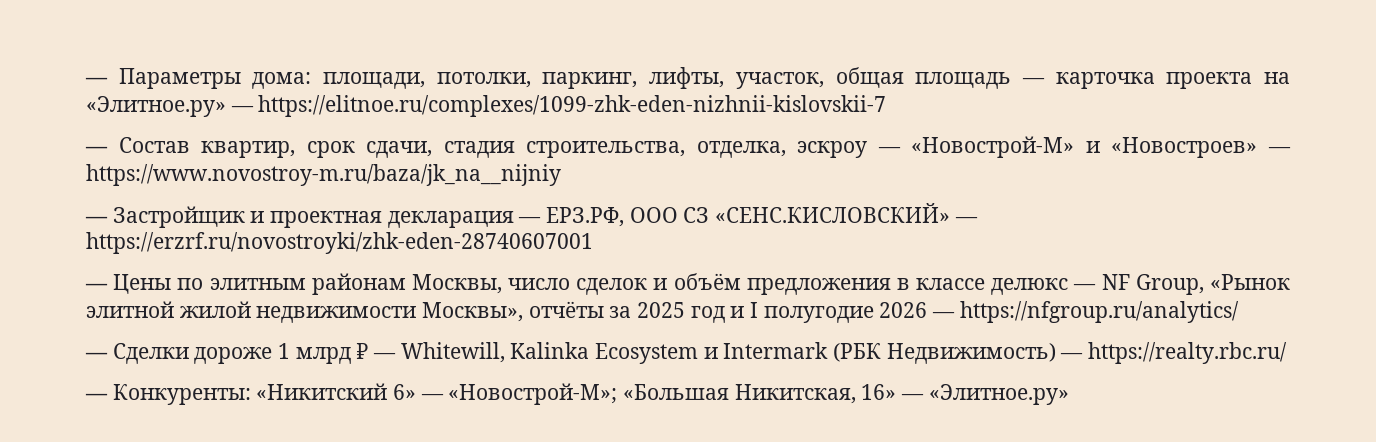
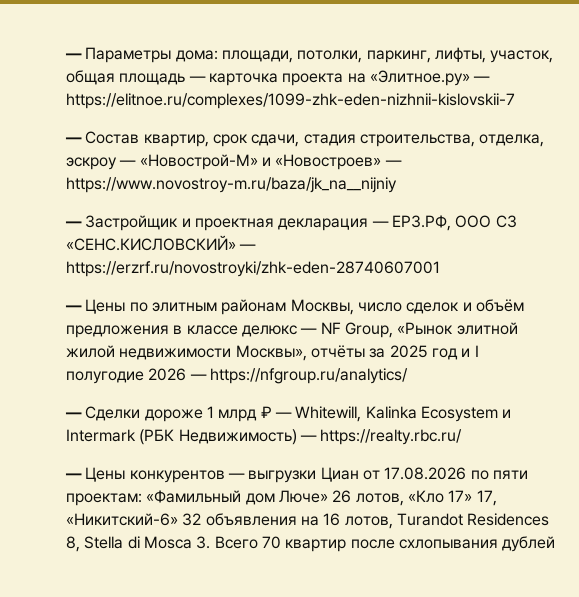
- — Конкуренты: «Никитский 6» — «Новострой-М»; «Большая Никитская, 16» — «Элитное.ру»
+ — Цены конкурентов — выгрузки Циан от 17.08.2026 по пяти проектам: «Фамильный дом Люче» 26 лотов, «Кло 17» 17, «Никитский-6» 32 объявления на 16 лотов, Turandot Residences 8, Stella di Mosca 3. Всего 70 квартир после схлопывания дублей

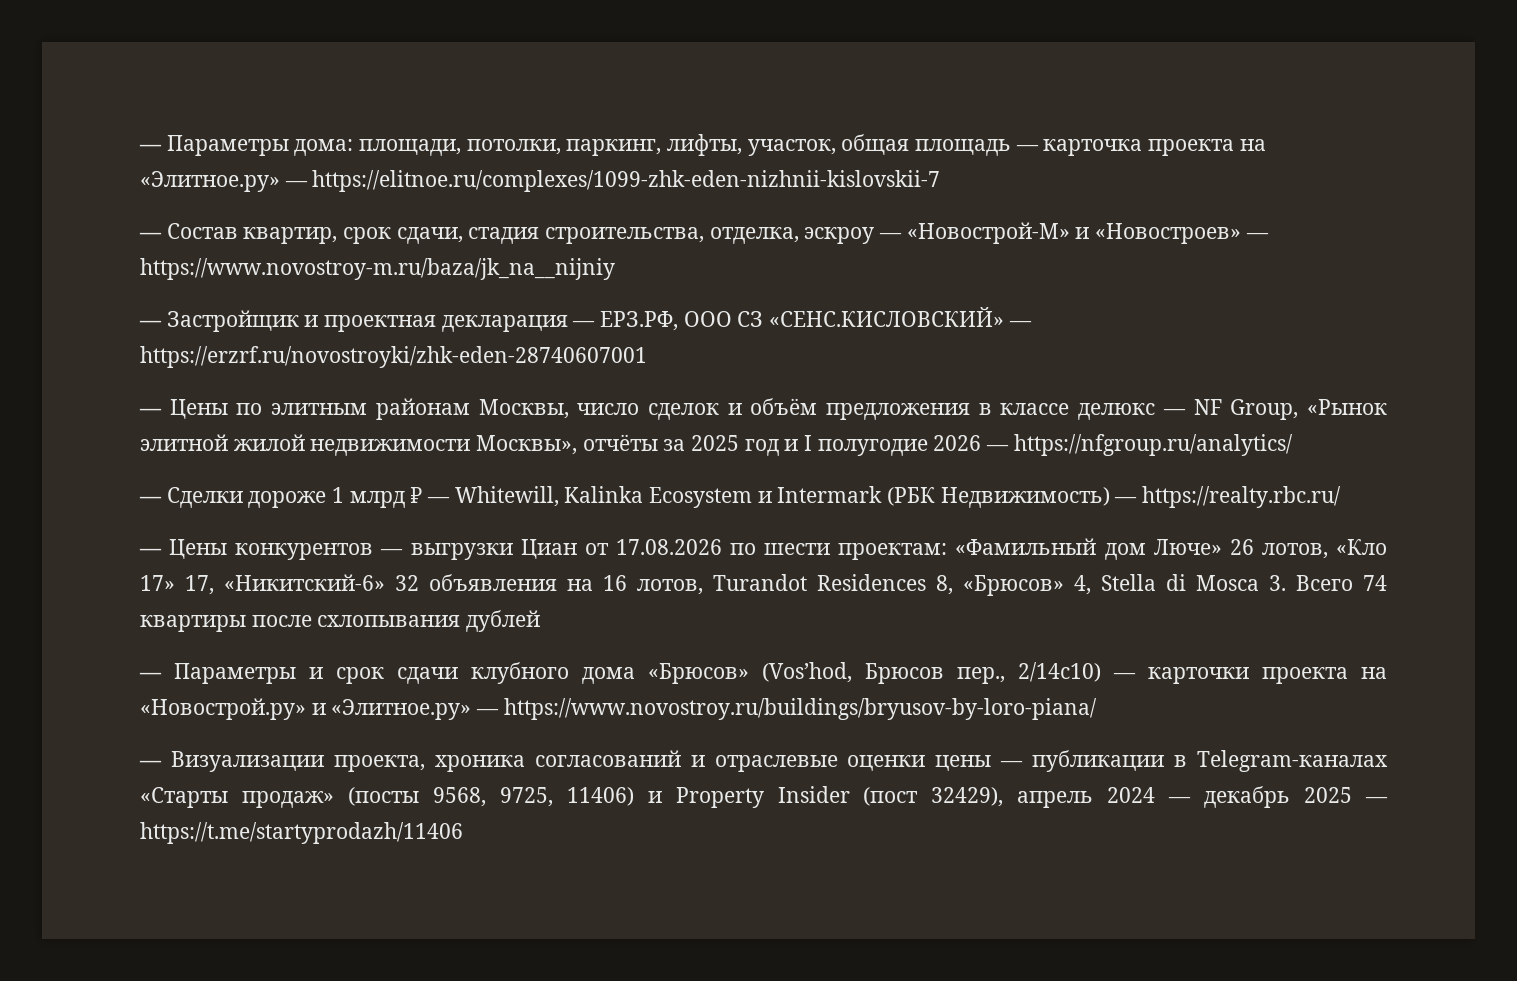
- — Цены конкурентов — выгрузки Циан от 17.08.2026 по пяти проектам: «Фамильный дом Люче» 26 лотов, «Кло 17» 17, «Никитский-6» 32 объявления на 16 лотов, Turandot Residences 8, Stella di Mosca 3. Всего 70 квартир после схлопывания дублей
+ — Цены конкурентов — выгрузки Циан от 17.08.2026 по шести проектам: «Фамильный дом Люче» 26 лотов, «Кло 17» 17, «Никитский-6» 32 объявления на 16 лотов, Turandot Residences 8, «Брюсов» 4, Stella di Mosca 3. Всего 74 квартиры после схлопывания дублей
+ — Параметры и срок сдачи клубного дома «Брюсов» (Vos’hod, Брюсов пер., 2/14с10) — карточки проекта на «Новострой.ру» и «Элитное.ру» — https://www.novostroy.ru/buildings/bryusov-by-loro-piana/
+ — Визуализации проекта, хроника согласований и отраслевые оценки цены — публикации в Telegram-каналах «Старты продаж» (посты 9568, 9725, 11406) и Property Insider (пост 32429), апрель 2024 — декабрь 2025 — https://t.me/startyprodazh/11406

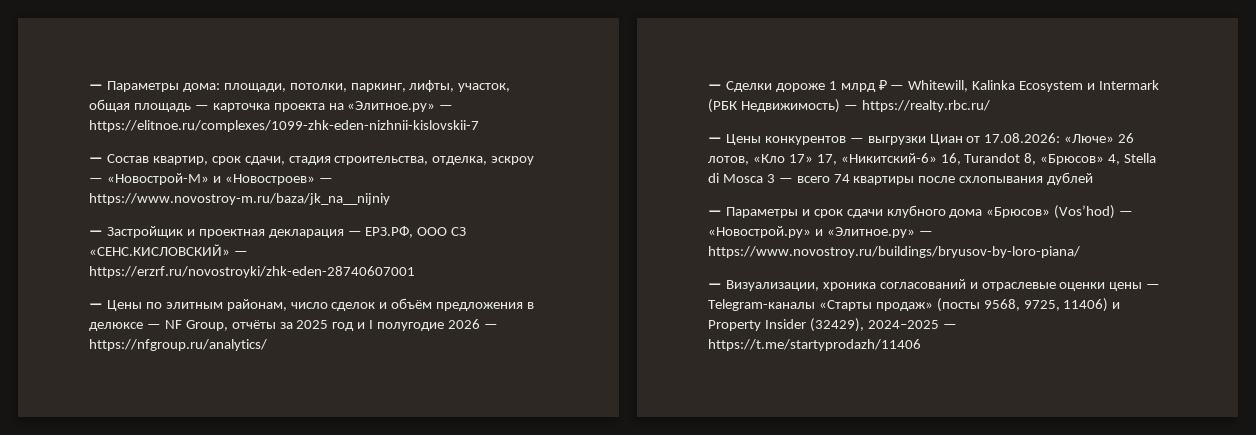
- — Цены по элитным районам Москвы, число сделок и объём предложения в классе делюкс — NF Group, «Рынок элитной жилой недвижимости Москвы», отчёты за 2025 год и I полугодие 2026 — https://nfgroup.ru/analytics/
+ — Цены по элитным районам, число сделок и объём предложения в делюксе — NF Group, отчёты за 2025 год и I полугодие 2026 — https://nfgroup.ru/analytics/
- — Цены конкурентов — выгрузки Циан от 17.08.2026 по шести проектам: «Фамильный дом Люче» 26 лотов, «Кло 17» 17, «Никитский-6» 32 объявления на 16 лотов, Turandot Residences 8, «Брюсов» 4, Stella di Mosca 3. Всего 74 квартиры после схлопывания дублей
+ — Цены конкурентов — выгрузки Циан от 17.08.2026: «Люче» 26 лотов, «Кло 17» 17, «Никитский-6» 16, Turandot 8, «Брюсов» 4, Stella di Mosca 3 — всего 74 квартиры после схлопывания дублей
- — Параметры и срок сдачи клубного дома «Брюсов» (Vos’hod, Брюсов пер., 2/14с10) — карточки проекта на «Новострой.ру» и «Элитное.ру» — https://www.novostroy.ru/buildings/bryusov-by-loro-piana/
+ — Параметры и срок сдачи клубного дома «Брюсов» (Vos’hod) — «Новострой.ру» и «Элитное.ру» — https://www.novostroy.ru/buildings/bryusov-by-loro-piana/
- — Визуализации проекта, хроника согласований и отраслевые оценки цены — публикации в Telegram-каналах «Старты продаж» (посты 9568, 9725, 11406) и Property Insider (пост 32429), апрель 2024 — декабрь 2025 — https://t.me/startyprodazh/11406
+ — Визуализации, хроника согласований и отраслевые оценки цены — Telegram-каналы «Старты продаж» (посты 9568, 9725, 11406) и Property Insider (32429), 2024–2025 — https://t.me/startyprodazh/11406

